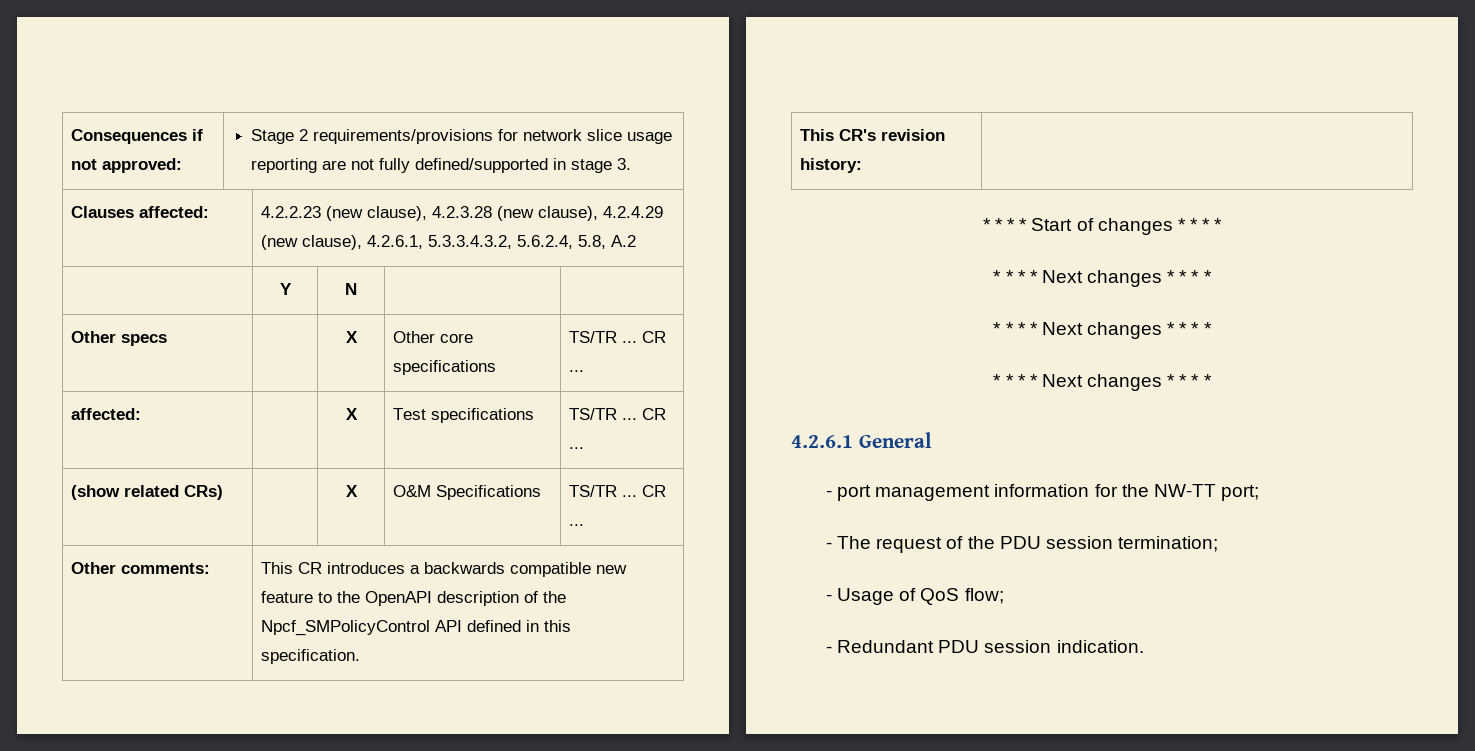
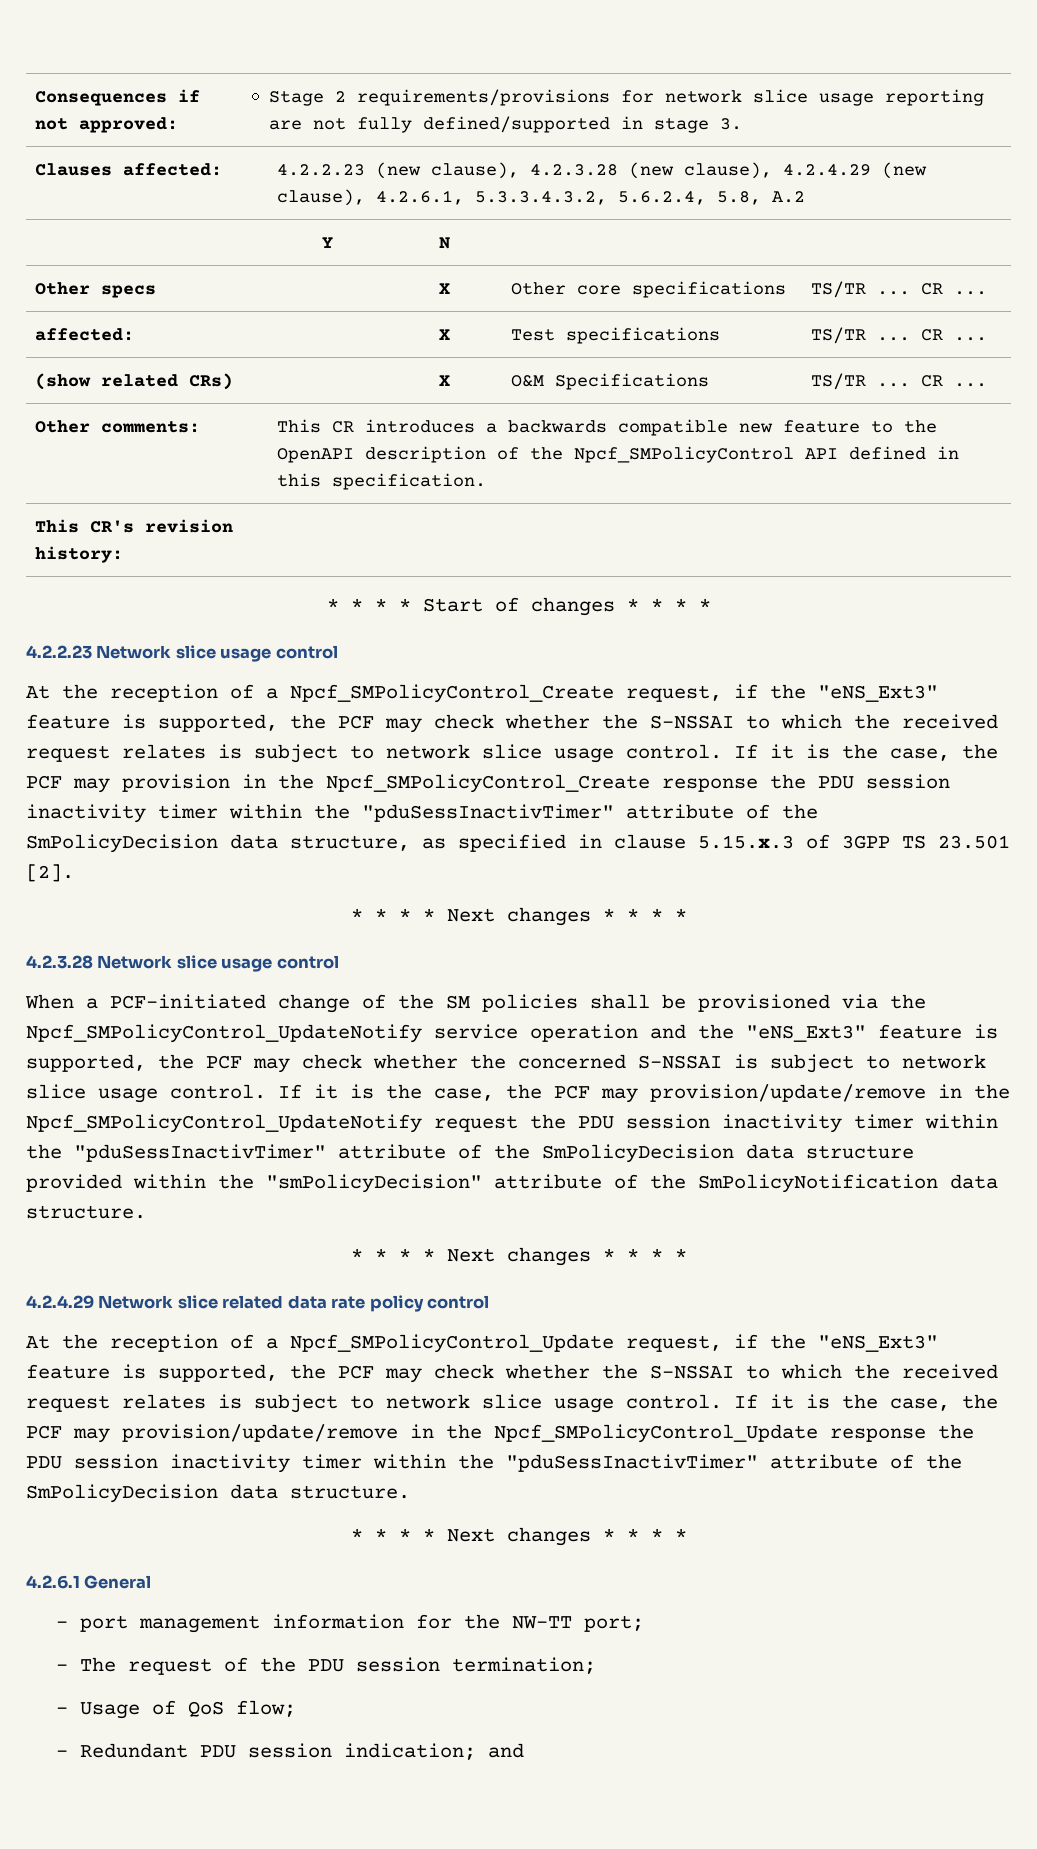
+ 4.2.2.23 Network slice usage control
+ At the reception of a Npcf_SMPolicyControl_Create request, if the "eNS_Ext3" feature is supported, the PCF may check whether the S-NSSAI to which the received request relates is subject to network slice usage control. If it is the case, the PCF may provision in the Npcf_SMPolicyControl_Create response the PDU session inactivity timer within the "pduSessInactivTimer" attribute of the SmPolicyDecision data structure, as specified in clause 5.15.x.3 of 3GPP TS 23.501 [2].
+ 4.2.3.28 Network slice usage control
+ When a PCF-initiated change of the SM policies shall be provisioned via the Npcf_SMPolicyControl_UpdateNotify service operation and the "eNS_Ext3" feature is supported, the PCF may check whether the concerned S-NSSAI is subject to network slice usage control. If it is the case, the PCF may provision/update/remove in the Npcf_SMPolicyControl_UpdateNotify request the PDU session inactivity timer within the "pduSessInactivTimer" attribute of the SmPolicyDecision data structure provided within the "smPolicyDecision" attribute of the SmPolicyNotification data structure.
+ 4.2.4.29 Network slice related data rate policy control
+ At the reception of a Npcf_SMPolicyControl_Update request, if the "eNS_Ext3" feature is supported, the PCF may check whether the S-NSSAI to which the received request relates is subject to network slice usage control. If it is the case, the PCF may provision/update/remove in the Npcf_SMPolicyControl_Update response the PDU session inactivity timer within the "pduSessInactivTimer" attribute of the SmPolicyDecision data structure.
- - Redundant PDU session indication.
+ - Redundant PDU session indication; and

